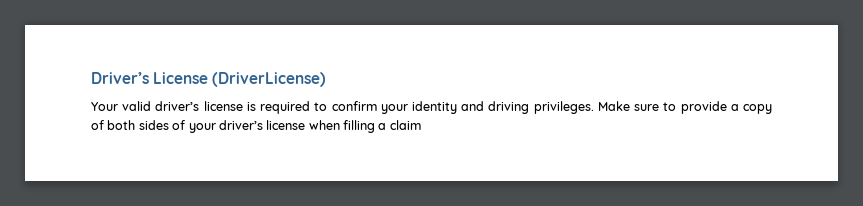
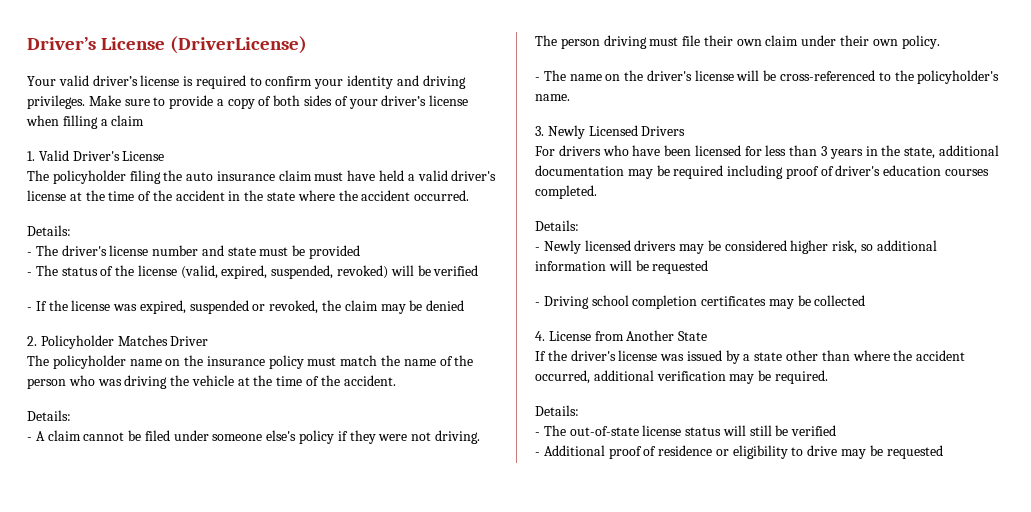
+ 1. Valid Driver's License
+ The policyholder filing the auto insurance claim must have held a valid driver's license at the time of the accident in the state where the accident occurred.
+ Details:
+ - The driver's license number and state must be provided
+ - The status of the license (valid, expired, suspended, revoked) will be verified
+ - If the license was expired, suspended or revoked, the claim may be denied
+ 2. Policyholder Matches Driver
+ The policyholder name on the insurance policy must match the name of the person who was driving the vehicle at the time of the accident.
+ Details:
+ - A claim cannot be filed under someone else's policy if they were not driving. The person driving must file their own claim under their own policy.
+ - The name on the driver's license will be cross-referenced to the policyholder's name.
+ 3. Newly Licensed Drivers
+ For drivers who have been licensed for less than 3 years in the state, additional documentation may be required including proof of driver's education courses completed.
+ Details:
+ - Newly licensed drivers may be considered higher risk, so additional information will be requested
+ - Driving school completion certificates may be collected
+ 4. License from Another State
+ If the driver's license was issued by a state other than where the accident occurred, additional verification may be required.
+ Details:
+ - The out-of-state license status will still be verified
+ - Additional proof of residence or eligibility to drive may be requested

